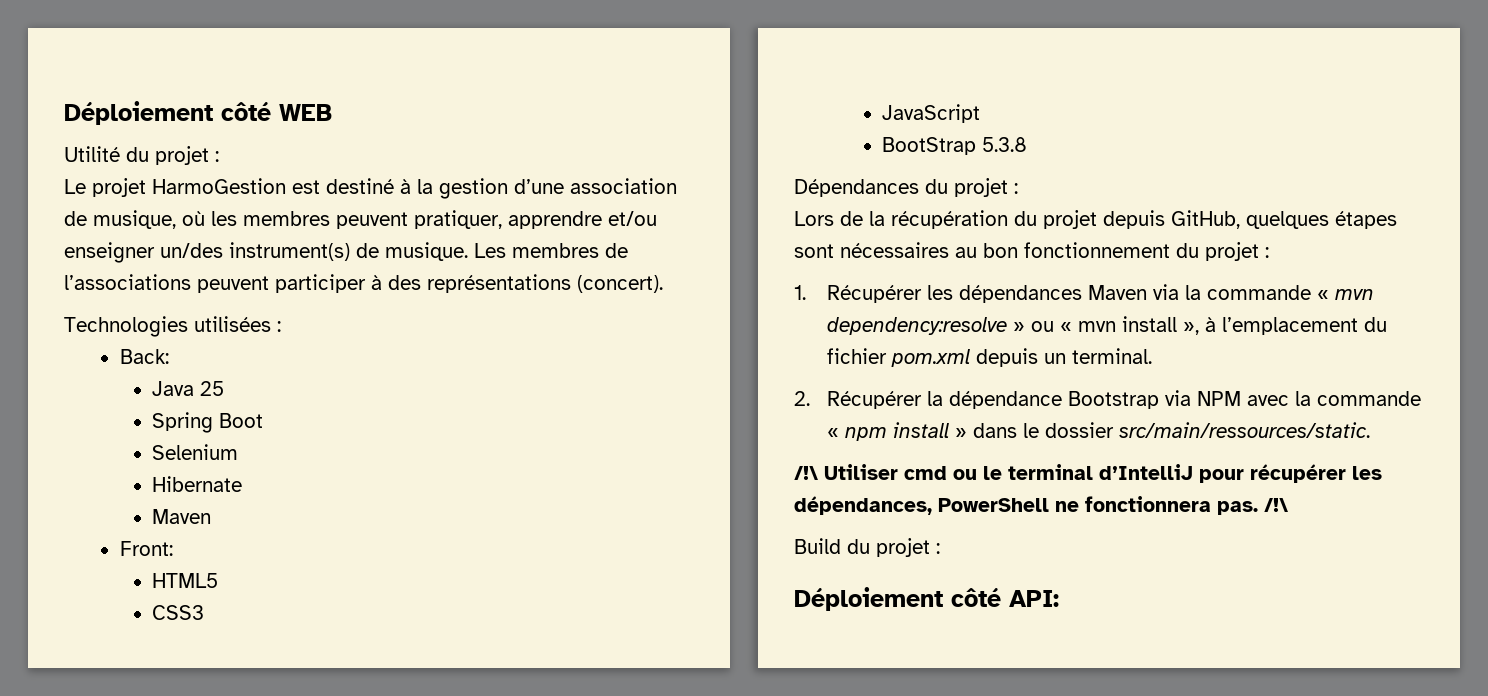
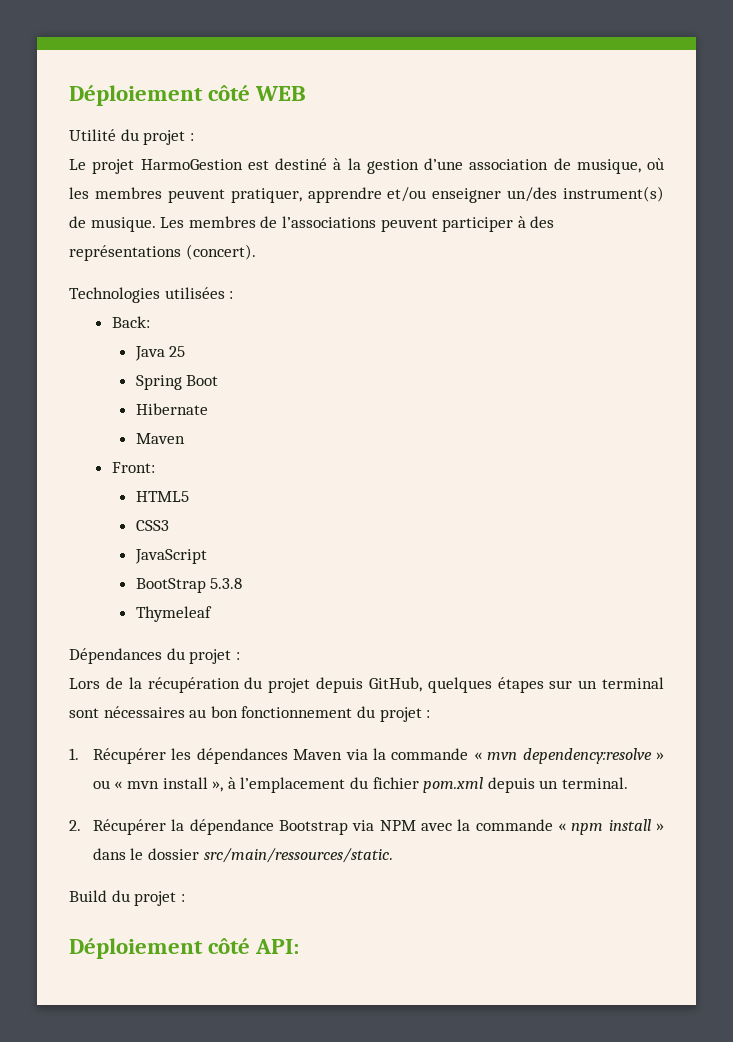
- Selenium
+ Thymeleaf
- Lors de la récupération du projet depuis GitHub, quelques étapes sont nécessaires au bon fonctionnement du projet :
+ Lors de la récupération du projet depuis GitHub, quelques étapes sur un terminal sont nécessaires au bon fonctionnement du projet :
- /!\ Utiliser cmd ou le terminal d’IntelliJ pour récupérer les dépendances, PowerShell ne fonctionnera pas. /!\

